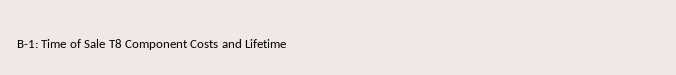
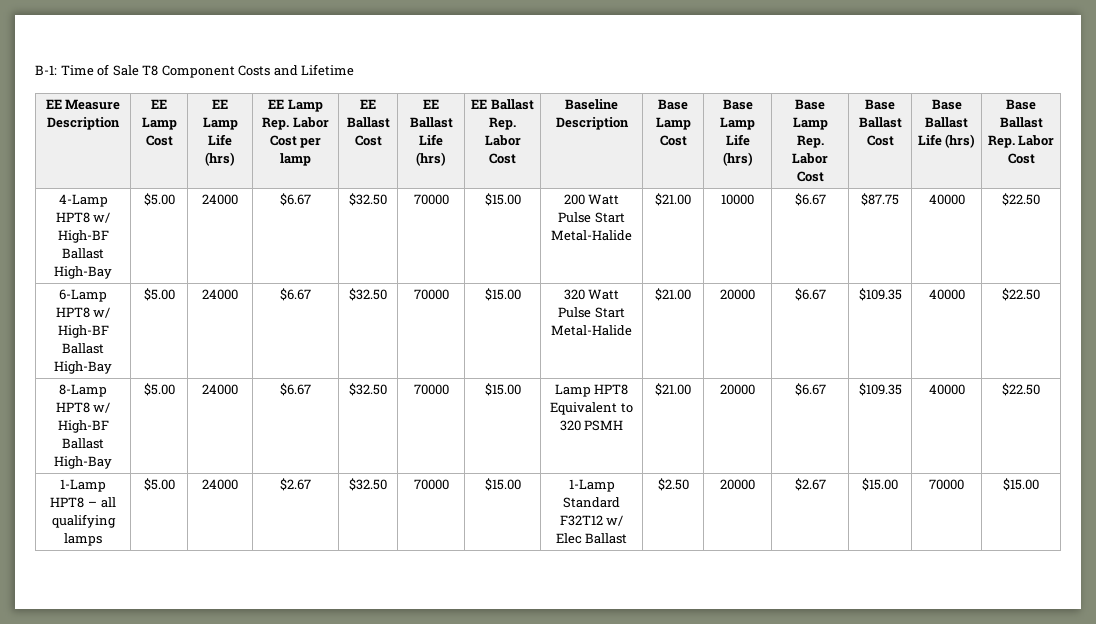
+ EE Measure Description | EE Lamp Cost | EE Lamp Life (hrs) | EE Lamp Rep. Labor Cost per lamp | EE Ballast Cost | EE Ballast Life (hrs) | EE Ballast Rep. Labor Cost | Baseline Description | Base Lamp Cost | Base Lamp Life (hrs) | Base Lamp Rep. Labor Cost | Base Ballast Cost | Base Ballast Life (hrs) | Base Ballast Rep. Labor Cost
+ 4-Lamp HPT8 w/ High-BF Ballast High-Bay | $5.00 | 24000 | $6.67 | $32.50 | 70000 | $15.00 | 200 Watt Pulse Start Metal-Halide | $21.00 | 10000 | $6.67 | $87.75 | 40000 | $22.50
+ 6-Lamp HPT8 w/ High-BF Ballast High-Bay | $5.00 | 24000 | $6.67 | $32.50 | 70000 | $15.00 | 320 Watt Pulse Start Metal-Halide | $21.00 | 20000 | $6.67 | $109.35 | 40000 | $22.50
+ 8-Lamp HPT8 w/ High-BF Ballast High-Bay | $5.00 | 24000 | $6.67 | $32.50 | 70000 | $15.00 | Lamp HPT8 Equivalent to 320 PSMH | $21.00 | 20000 | $6.67 | $109.35 | 40000 | $22.50
+ 1-Lamp HPT8 – all qualifying lamps | $5.00 | 24000 | $2.67 | $32.50 | 70000 | $15.00 | 1-Lamp Standard F32T12 w/ Elec Ballast | $2.50 | 20000 | $2.67 | $15.00 | 70000 | $15.00

